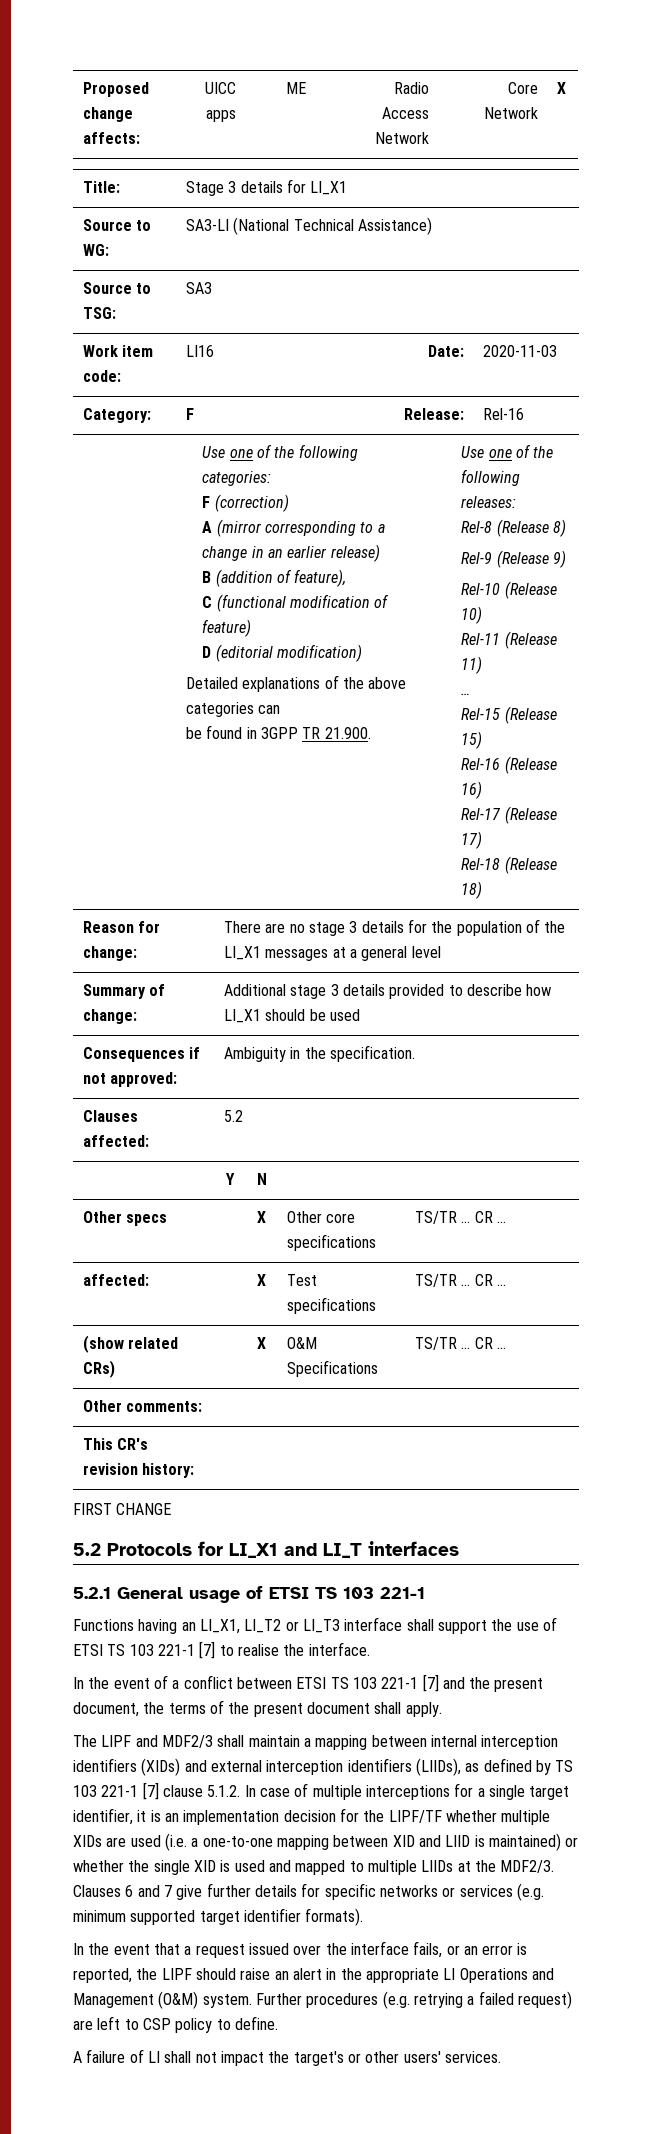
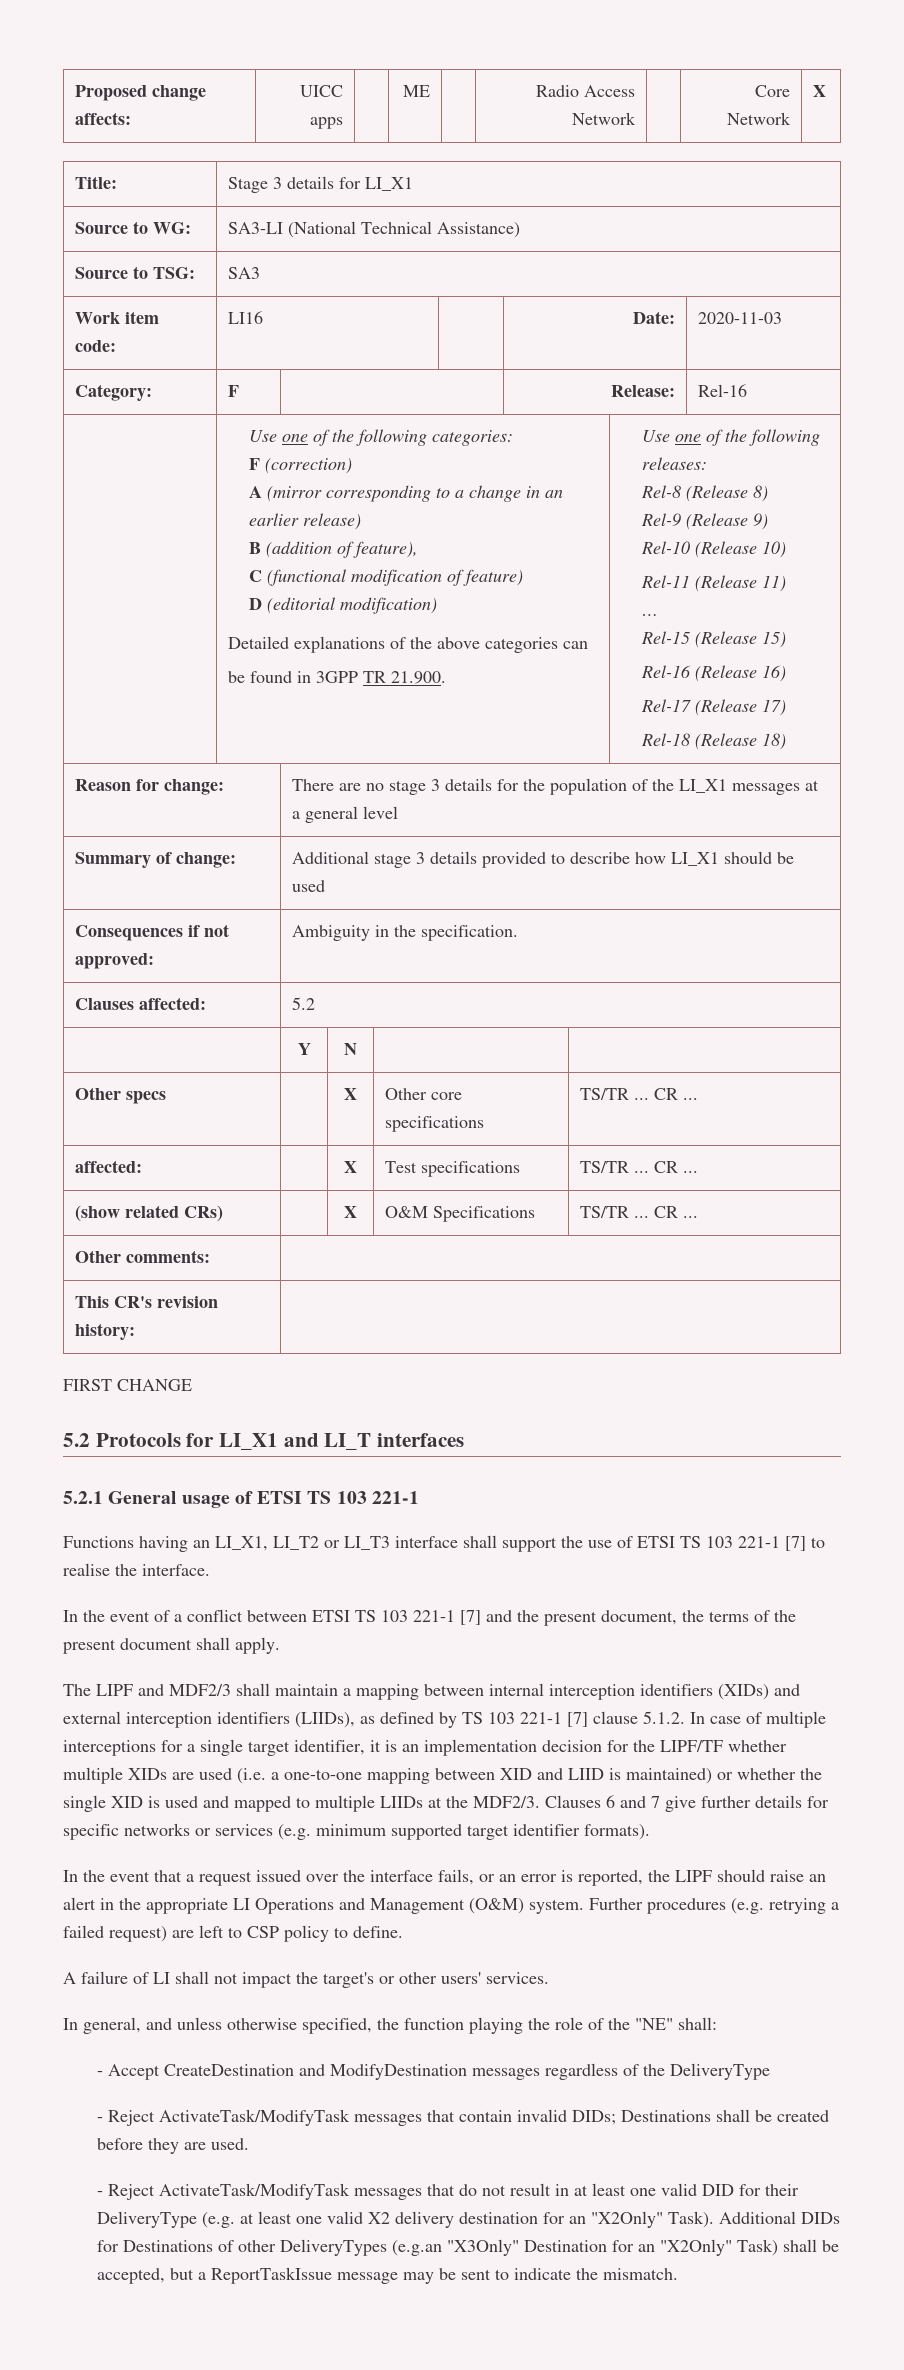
+ In general, and unless otherwise specified, the function playing the role of the "NE" shall:
+ - Accept CreateDestination and ModifyDestination messages regardless of the DeliveryType
+ - Reject ActivateTask/ModifyTask messages that contain invalid DIDs; Destinations shall be created before they are used.
+ - Reject ActivateTask/ModifyTask messages that do not result in at least one valid DID for their DeliveryType (e.g. at least one valid X2 delivery destination for an "X2Only" Task). Additional DIDs for Destinations of other DeliveryTypes (e.g.an "X3Only" Destination for an "X2Only" Task) shall be accepted, but a ReportTaskIssue message may be sent to indicate the mismatch.

